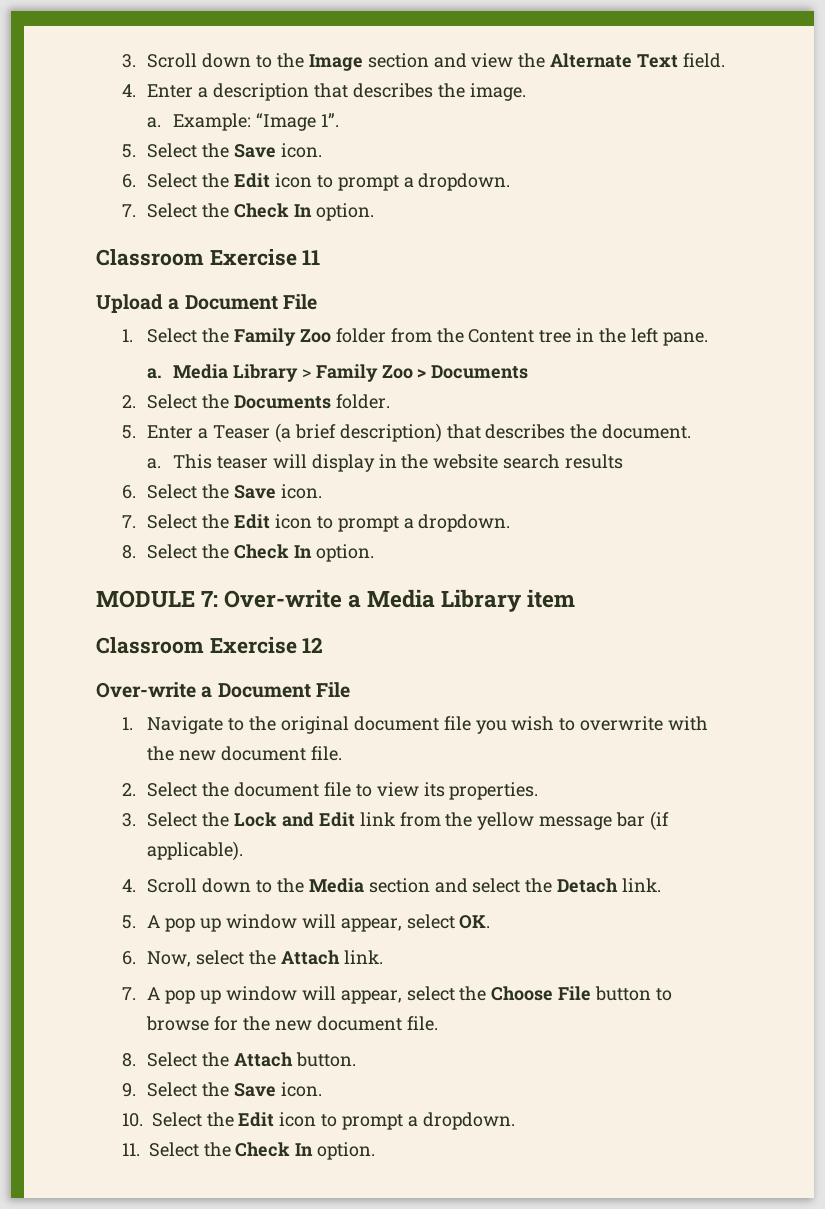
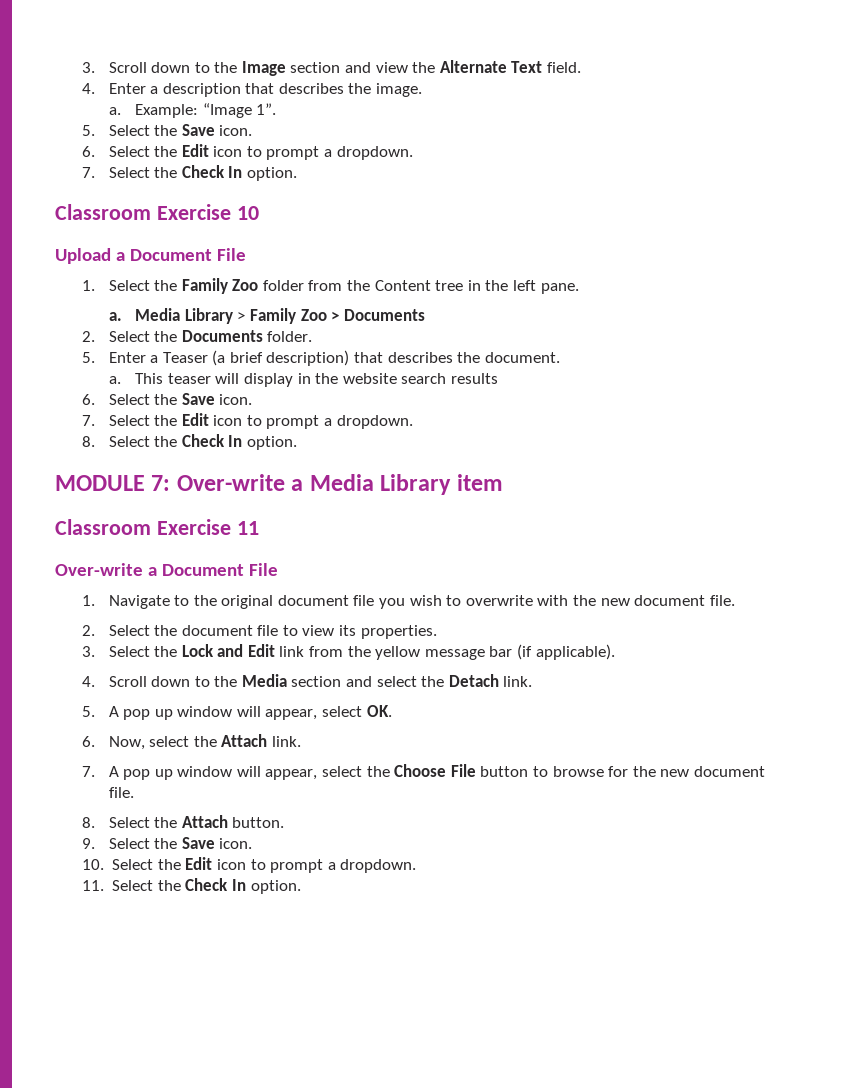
- Classroom Exercise 11
+ Classroom Exercise 10
- Classroom Exercise 12
+ Classroom Exercise 11

